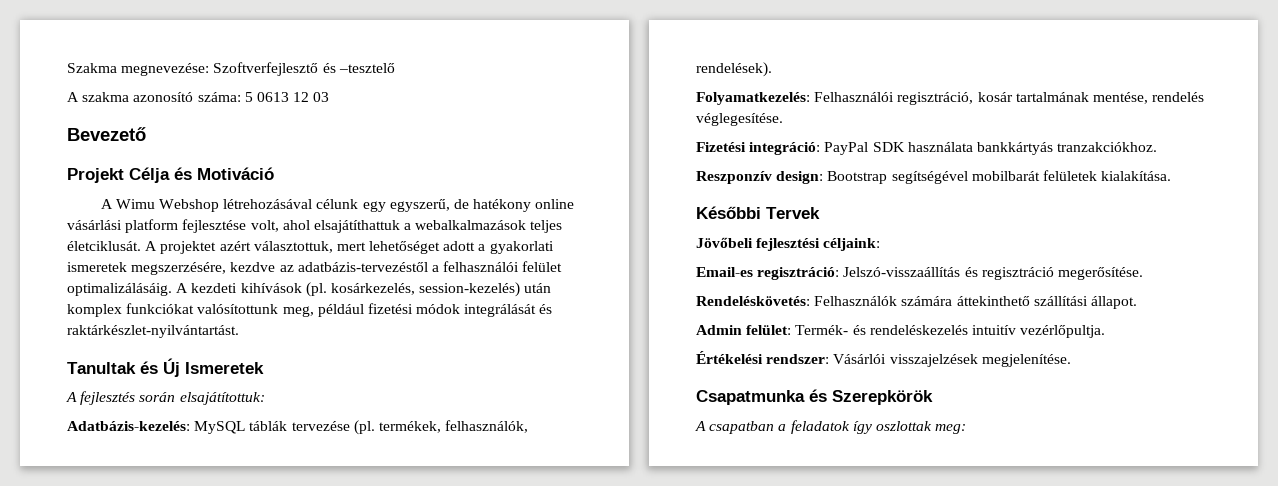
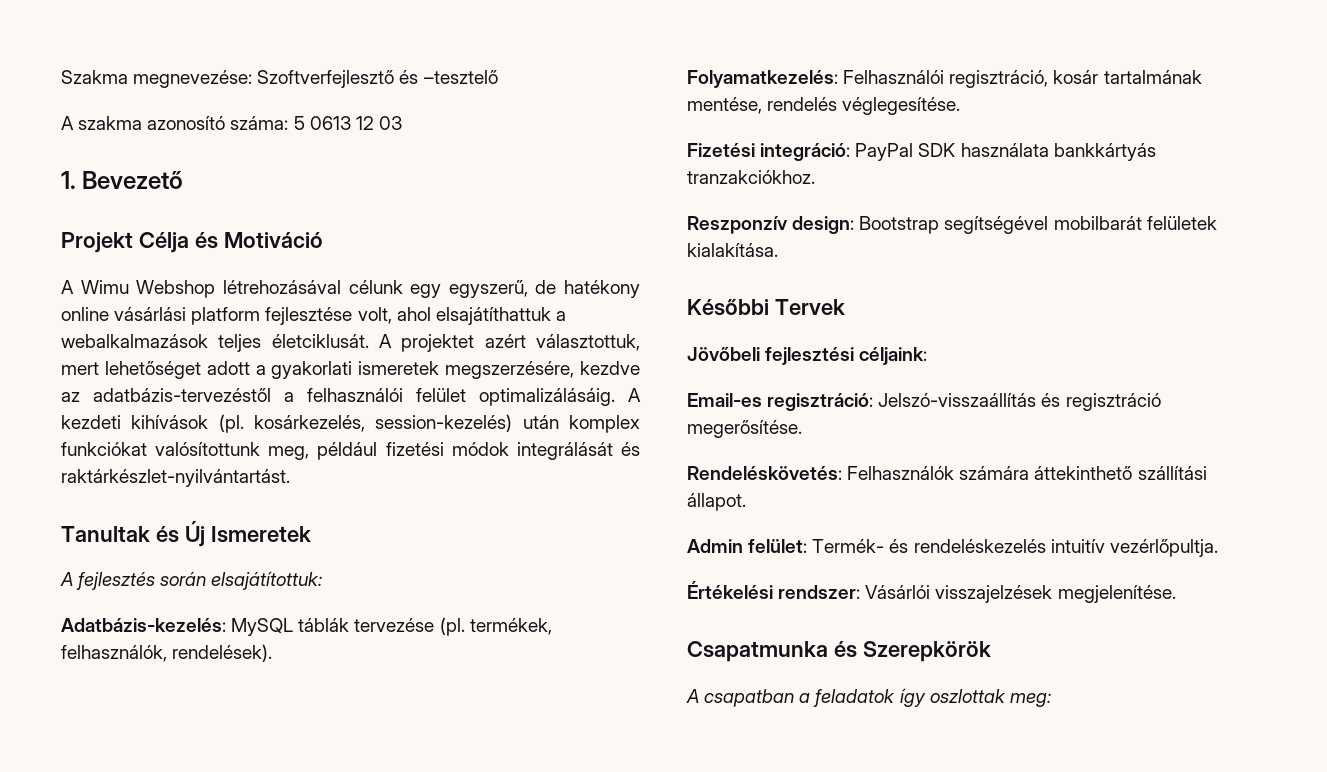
- Bevezető
+ 1. Bevezető

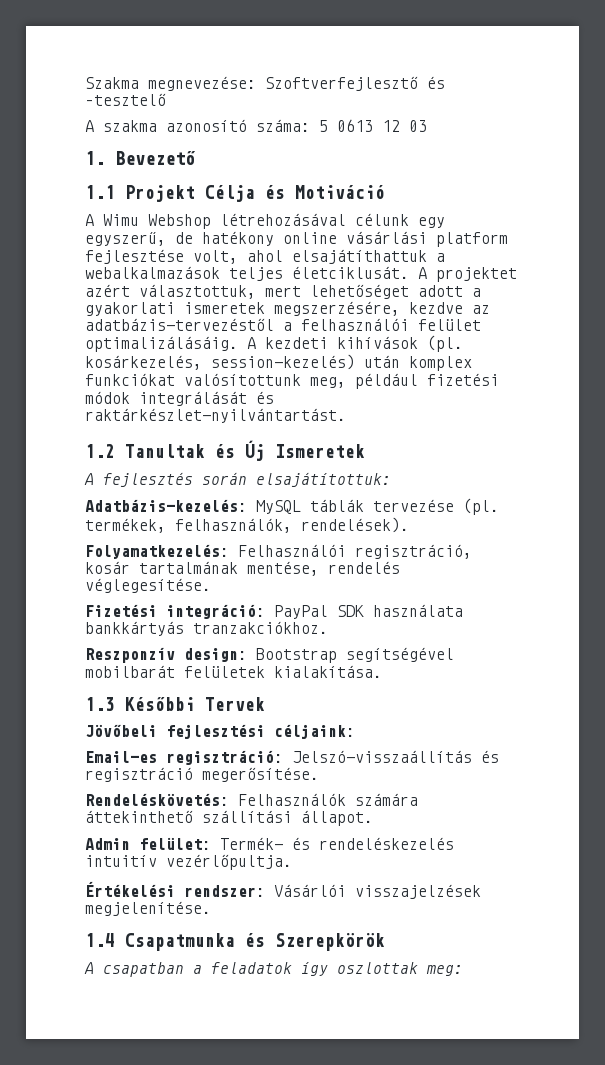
- Projekt Célja és Motiváció
+ 1.1 Projekt Célja és Motiváció
- Tanultak és Új Ismeretek
+ 1.2 Tanultak és Új Ismeretek
- Későbbi Tervek
+ 1.3 Későbbi Tervek
- Csapatmunka és Szerepkörök
+ 1.4 Csapatmunka és Szerepkörök

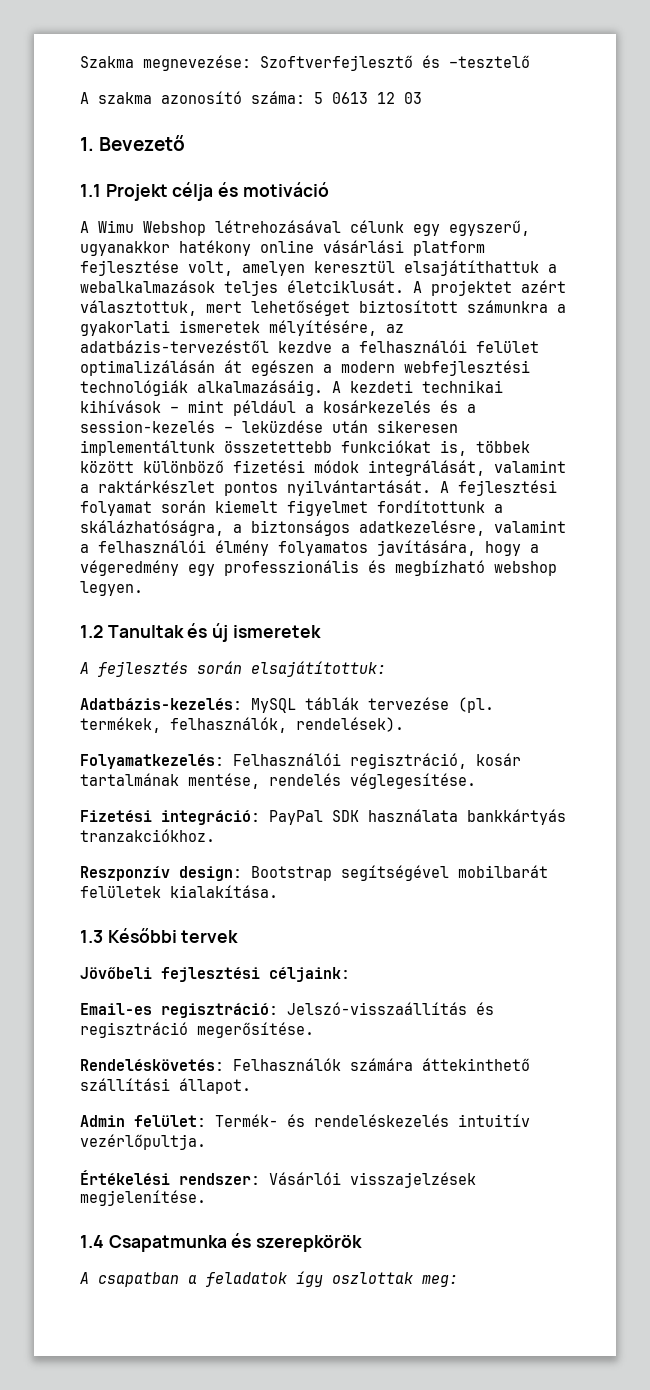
- 1.1 Projekt Célja és Motiváció
+ 1.1 Projekt célja és motiváció
- A Wimu Webshop létrehozásával célunk egy egyszerű, de hatékony online vásárlási platform fejlesztése volt, ahol elsajátíthattuk a webalkalmazások teljes életciklusát.
+ A Wimu Webshop létrehozásával célunk egy egyszerű, ugyanakkor hatékony online vásárlási platform fejlesztése volt, amelyen keresztül elsajátíthattuk a webalkalmazások teljes életciklusát.
- A projektet azért választottuk, mert lehetőséget adott a gyakorlati ismeretek megszerzésére, kezdve az adatbázis-tervezéstől a felhasználói felület optimalizálásáig. A kezdeti kihívások (pl. kosárkezelés, session-kezelés) után komplex funkciókat valósítottunk meg, például fizetési módok integrálását és raktárkészlet-nyilvántartást.
+ A projektet azért választottuk, mert lehetőséget biztosított számunkra a gyakorlati ismeretek mélyítésére, az adatbázis-tervezéstől kezdve a felhasználói felület optimalizálásán át egészen a modern webfejlesztési technológiák alkalmazásáig. A kezdeti technikai kihívások – mint például a kosárkezelés és a session-kezelés – leküzdése után sikeresen implementáltunk összetettebb funkciókat is, többek között különböző fizetési módok integrálását, valamint a raktárkészlet pontos nyilvántartását. A fejlesztési folyamat során kiemelt figyelmet fordítottunk a skálázhatóságra, a biztonságos adatkezelésre, valamint a felhasználói élmény folyamatos javítására, hogy a végeredmény egy professzionális és megbízható webshop legyen.
- 1.2 Tanultak és Új Ismeretek
+ 1.2 Tanultak és új ismeretek
- 1.3 Későbbi Tervek
+ 1.3 Későbbi tervek
- 1.4 Csapatmunka és Szerepkörök
+ 1.4 Csapatmunka és szerepkörök

